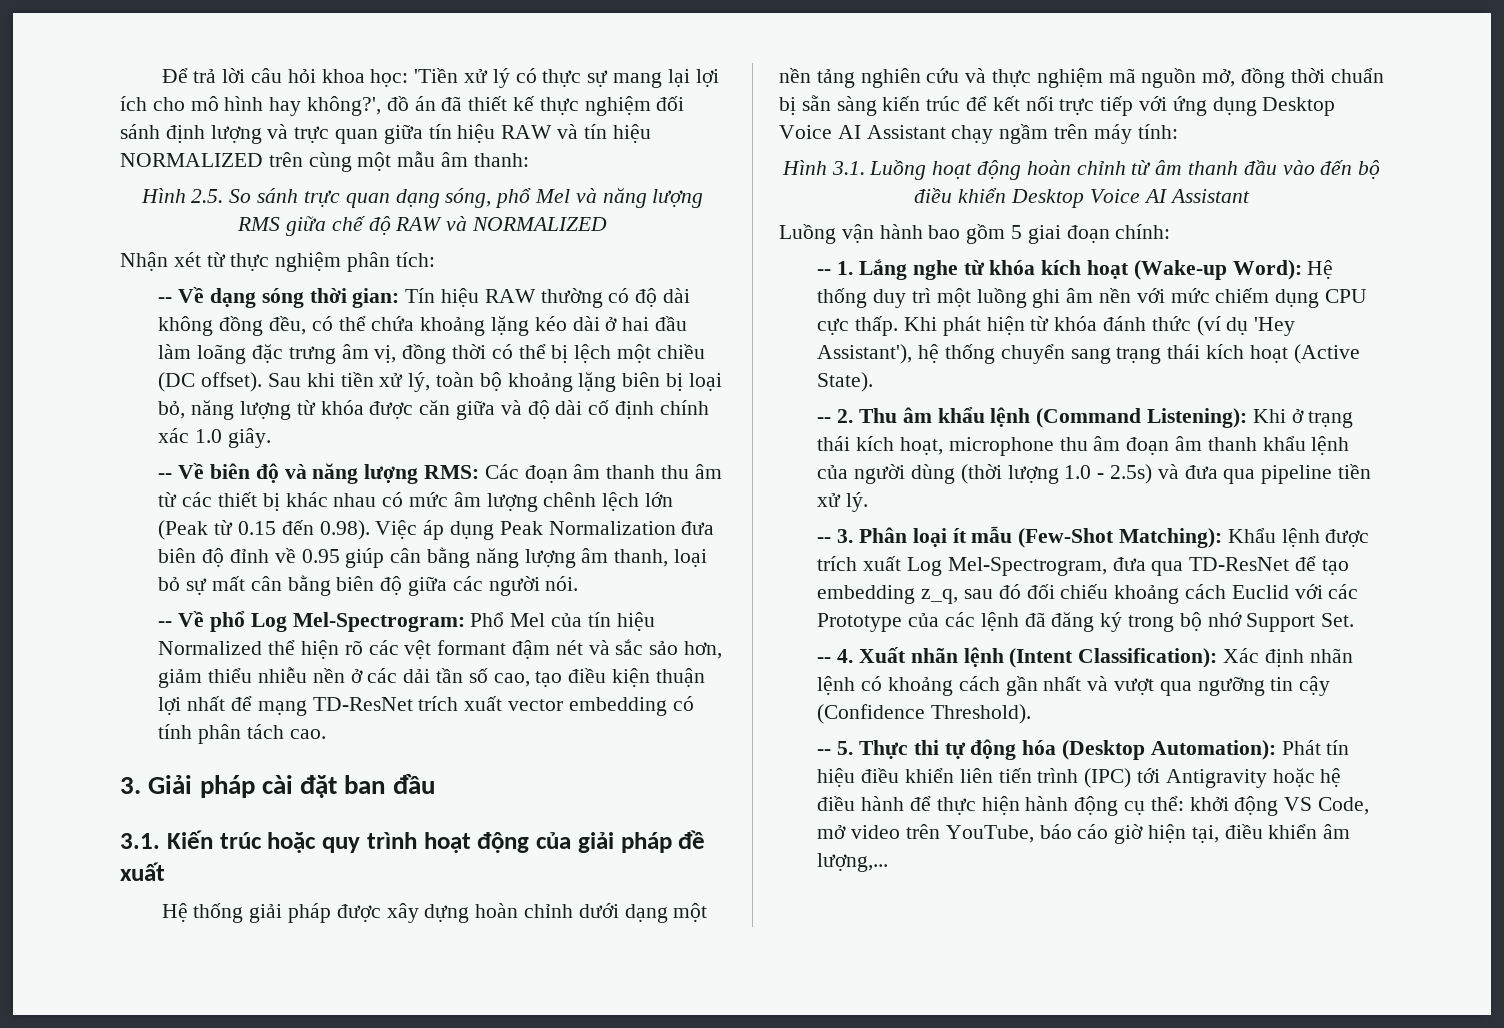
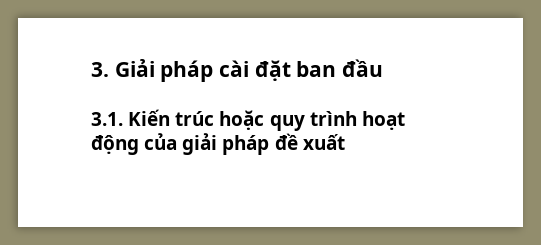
- Để trả lời câu hỏi khoa học: 'Tiền xử lý có thực sự mang lại lợi ích cho mô hình hay không?', đồ án đã thiết kế thực nghiệm đối sánh định lượng và trực quan giữa tín hiệu RAW và tín hiệu NORMALIZED trên cùng một mẫu âm thanh:
- Hình 2.5. So sánh trực quan dạng sóng, phổ Mel và năng lượng RMS giữa chế độ RAW và NORMALIZED
- Nhận xét từ thực nghiệm phân tích:
- -- Về dạng sóng thời gian: Tín hiệu RAW thường có độ dài không đồng đều, có thể chứa khoảng lặng kéo dài ở hai đầu làm loãng đặc trưng âm vị, đồng thời có thể bị lệch một chiều (DC offset). Sau khi tiền xử lý, toàn bộ khoảng lặng biên bị loại bỏ, năng lượng từ khóa được căn giữa và độ dài cố định chính xác 1.0 giây.
- -- Về biên độ và năng lượng RMS: Các đoạn âm thanh thu âm từ các thiết bị khác nhau có mức âm lượng chênh lệch lớn (Peak từ 0.15 đến 0.98). Việc áp dụng Peak Normalization đưa biên độ đỉnh về 0.95 giúp cân bằng năng lượng âm thanh, loại bỏ sự mất cân bằng biên độ giữa các người nói.
- -- Về phổ Log Mel-Spectrogram: Phổ Mel của tín hiệu Normalized thể hiện rõ các vệt formant đậm nét và sắc sảo hơn, giảm thiểu nhiễu nền ở các dải tần số cao, tạo điều kiện thuận lợi nhất để mạng TD-ResNet trích xuất vector embedding có tính phân tách cao.
- Hệ thống giải pháp được xây dựng hoàn chỉnh dưới dạng một nền tảng nghiên cứu và thực nghiệm mã nguồn mở, đồng thời chuẩn bị sẵn sàng kiến trúc để kết nối trực tiếp với ứng dụng Desktop Voice AI Assistant chạy ngầm trên máy tính:
- Hình 3.1. Luồng hoạt động hoàn chỉnh từ âm thanh đầu vào đến bộ điều khiển Desktop Voice AI Assistant
- Luồng vận hành bao gồm 5 giai đoạn chính:
- -- 1. Lắng nghe từ khóa kích hoạt (Wake-up Word): Hệ thống duy trì một luồng ghi âm nền với mức chiếm dụng CPU cực thấp. Khi phát hiện từ khóa đánh thức (ví dụ 'Hey Assistant'), hệ thống chuyển sang trạng thái kích hoạt (Active State).
- -- 2. Thu âm khẩu lệnh (Command Listening): Khi ở trạng thái kích hoạt, microphone thu âm đoạn âm thanh khẩu lệnh của người dùng (thời lượng 1.0 - 2.5s) và đưa qua pipeline tiền xử lý.
- -- 3. Phân loại ít mẫu (Few-Shot Matching): Khẩu lệnh được trích xuất Log Mel-Spectrogram, đưa qua TD-ResNet để tạo embedding z_q, sau đó đối chiếu khoảng cách Euclid với các Prototype của các lệnh đã đăng ký trong bộ nhớ Support Set.
- -- 4. Xuất nhãn lệnh (Intent Classification): Xác định nhãn lệnh có khoảng cách gần nhất và vượt qua ngưỡng tin cậy (Confidence Threshold).
- -- 5. Thực thi tự động hóa (Desktop Automation): Phát tín hiệu điều khiển liên tiến trình (IPC) tới Antigravity hoặc hệ điều hành để thực hiện hành động cụ thể: khởi động VS Code, mở video trên YouTube, báo cáo giờ hiện tại, điều khiển âm lượng,...

